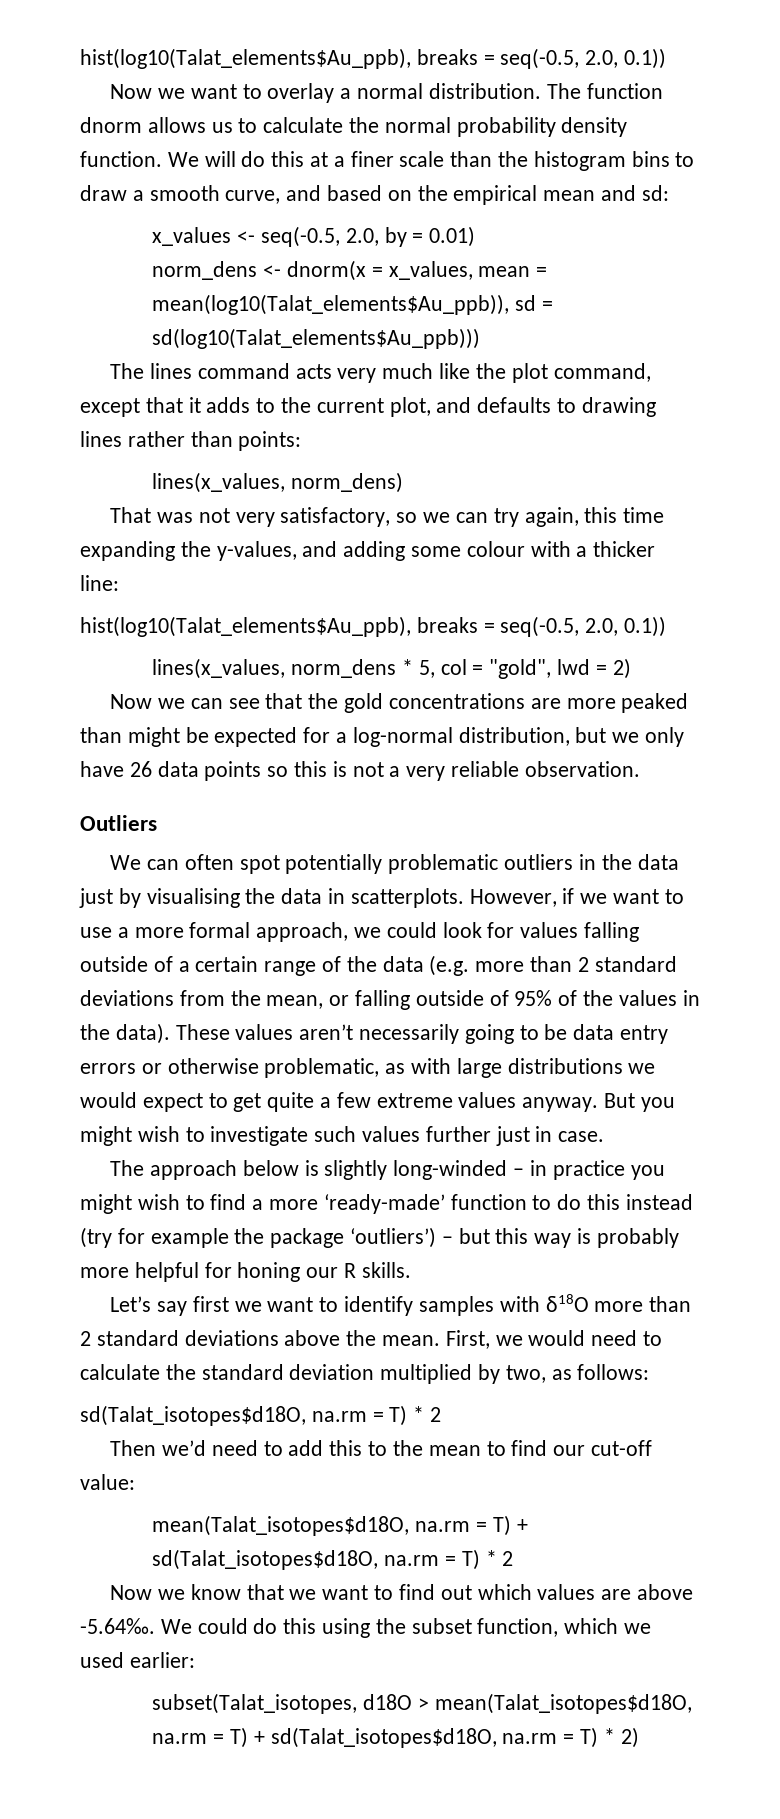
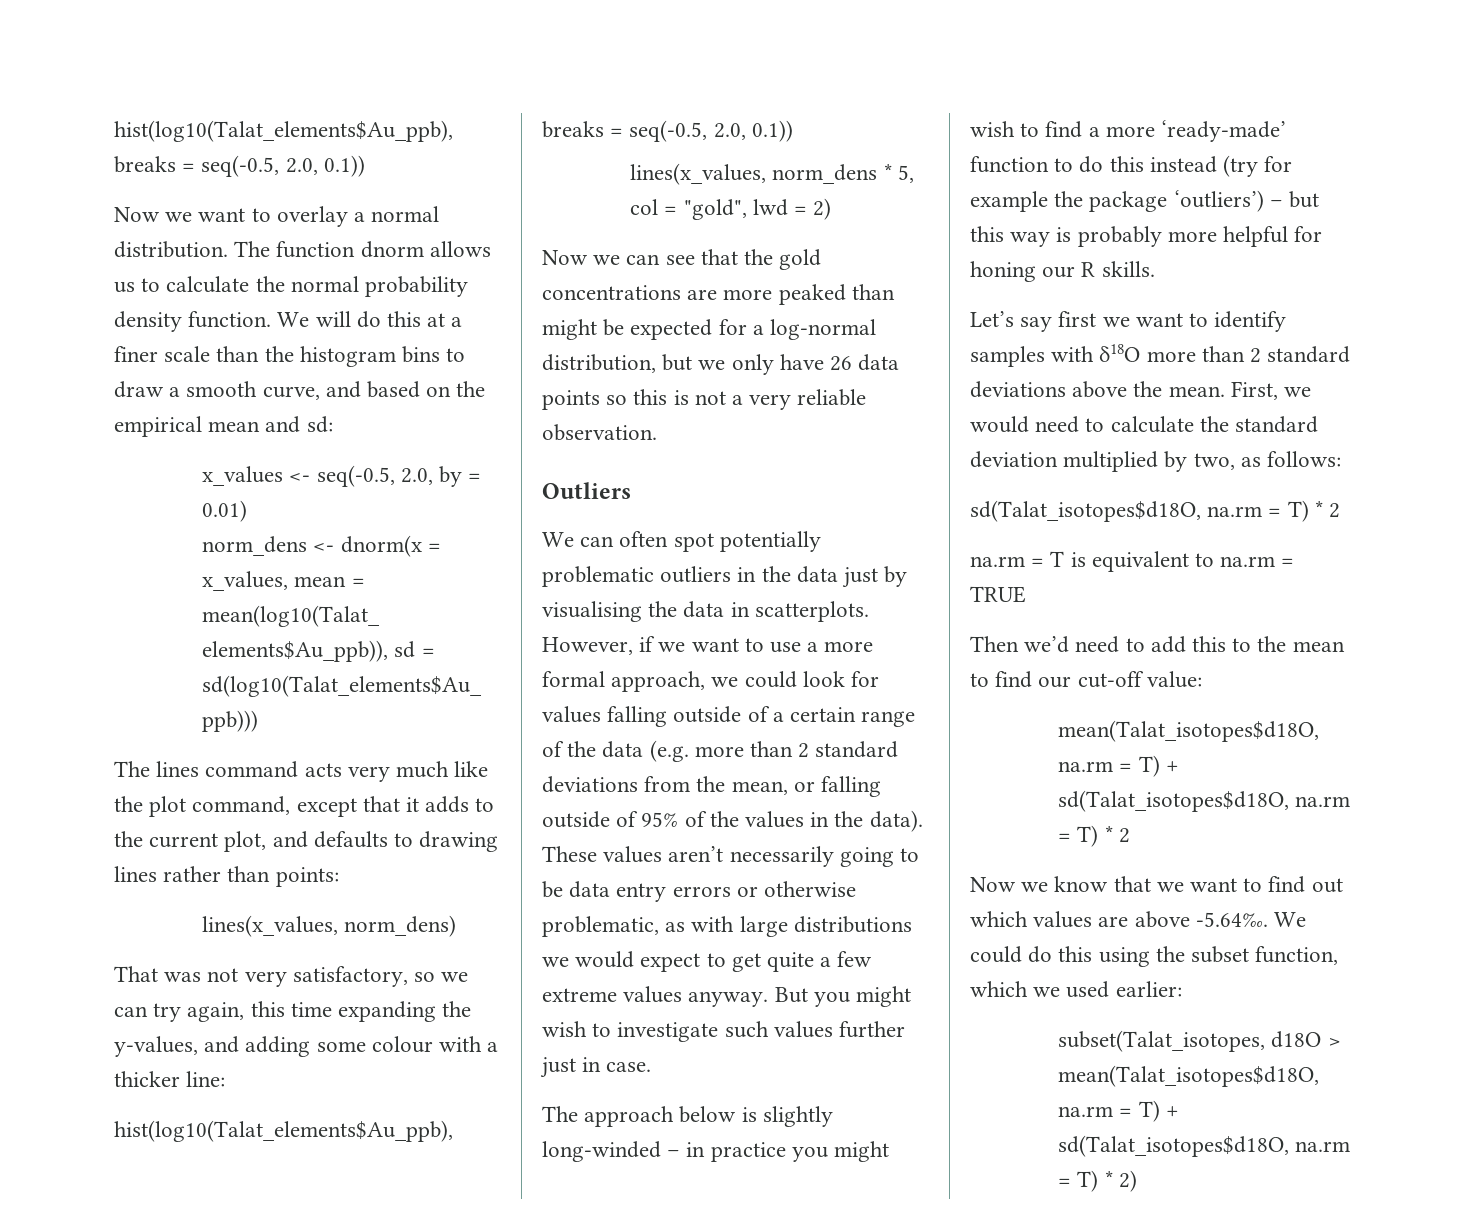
+ na.rm = T is equivalent to na.rm = TRUE

